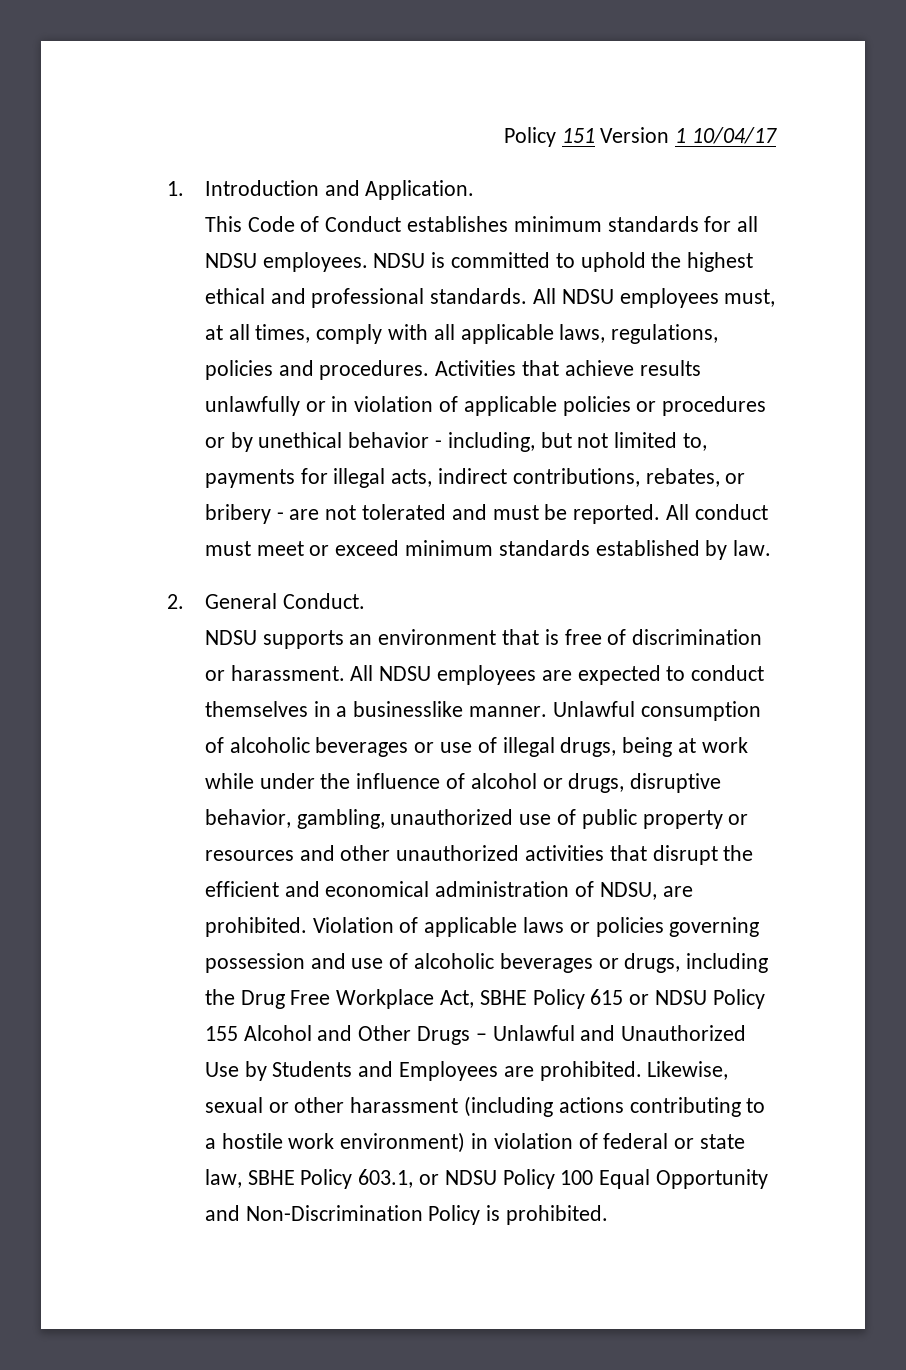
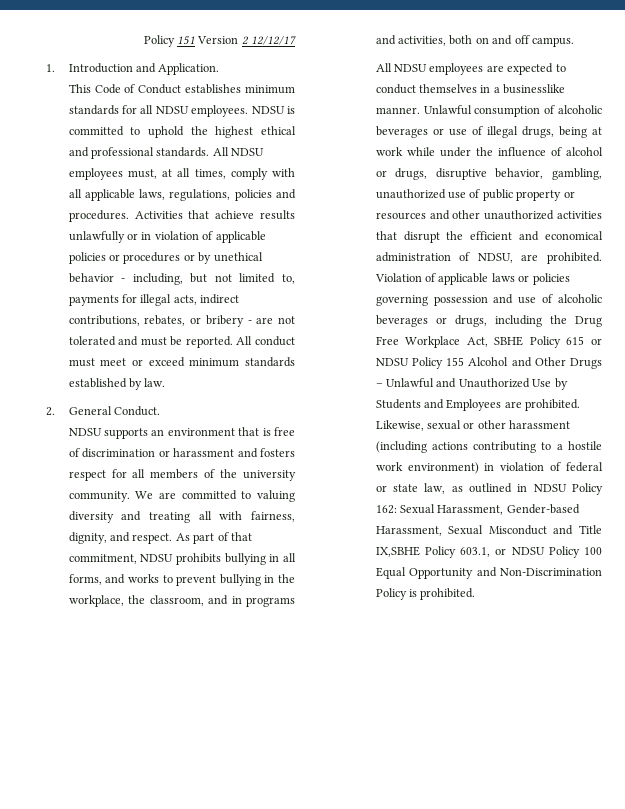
- Policy 151 Version 1 10/04/17
+ Policy 151 Version 2 12/12/17
- NDSU supports an environment that is free of discrimination or harassment. All NDSU employees are expected to conduct themselves in a businesslike manner.
+ NDSU supports an environment that is free of discrimination or harassment and fosters respect for all members of the university community. We are committed to valuing diversity and treating all with fairness, dignity, and respect. As part of that commitment, NDSU prohibits bullying in all forms, and works to prevent bullying in the workplace, the classroom, and in programs and activities, both on and off campus.
+ All NDSU employees are expected to conduct themselves in a businesslike manner.
- Likewise, sexual or other harassment (including actions contributing to a hostile work environment) in violation of federal or state law, SBHE Policy 603.1, or NDSU Policy 100 Equal Opportunity and Non-Discrimination Policy is prohibited.
+ Likewise, sexual or other harassment (including actions contributing to a hostile work environment) in violation of federal or state law, as outlined in NDSU Policy 162: Sexual Harassment, Gender-based Harassment, Sexual Misconduct and Title IX,SBHE Policy 603.1, or NDSU Policy 100 Equal Opportunity and Non-Discrimination Policy is prohibited.

